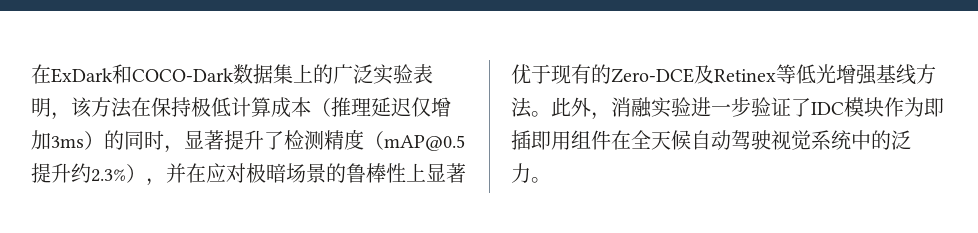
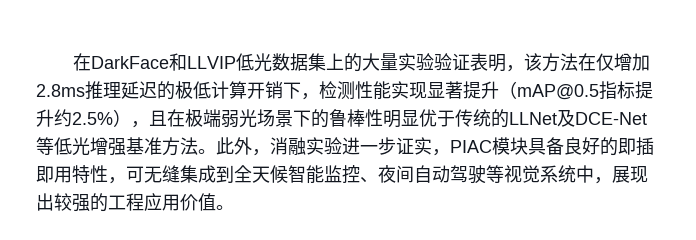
- 在ExDark和COCO-Dark数据集上的广泛实验表明，该方法在保持极低计算成本（推理延迟仅增加3ms）的同时，显著提升了检测精度（mAP@0.5提升约2.3%），并在应对极暗场景的鲁棒性上显著优于现有的Zero-DCE及Retinex等低光增强基线方法。
+ 在DarkFace和LLVIP低光数据集上的大量实验验证表明，该方法在仅增加2.8ms推理延迟的极低计算开销下，检测性能实现显著提升（mAP@0.5指标提升约2.5%），且在极端弱光场景下的鲁棒性明显优于传统的LLNet及DCE-Net等低光增强基准方法。
- 此外，消融实验进一步验证了IDC模块作为即插即用组件在全天候自动驾驶视觉系统中的泛力。
+ 此外，消融实验进一步证实，PIAC模块具备良好的即插即用特性，可无缝集成到全天候智能监控、夜间自动驾驶等视觉系统中，展现出较强的工程应用价值。

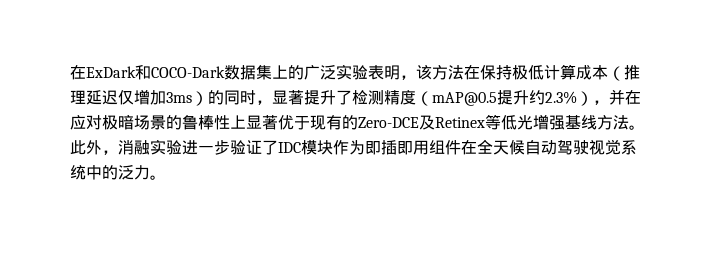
- 在DarkFace和LLVIP低光数据集上的大量实验验证表明，该方法在仅增加2.8ms推理延迟的极低计算开销下，检测性能实现显著提升（mAP@0.5指标提升约2.5%），且在极端弱光场景下的鲁棒性明显优于传统的LLNet及DCE-Net等低光增强基准方法。
+ 在ExDark和COCO-Dark数据集上的广泛实验表明，该方法在保持极低计算成本（推理延迟仅增加3ms）的同时，显著提升了检测精度（mAP@0.5提升约2.3%），并在应对极暗场景的鲁棒性上显著优于现有的Zero-DCE及Retinex等低光增强基线方法。
- 此外，消融实验进一步证实，PIAC模块具备良好的即插即用特性，可无缝集成到全天候智能监控、夜间自动驾驶等视觉系统中，展现出较强的工程应用价值。
+ 此外，消融实验进一步验证了IDC模块作为即插即用组件在全天候自动驾驶视觉系统中的泛力。

